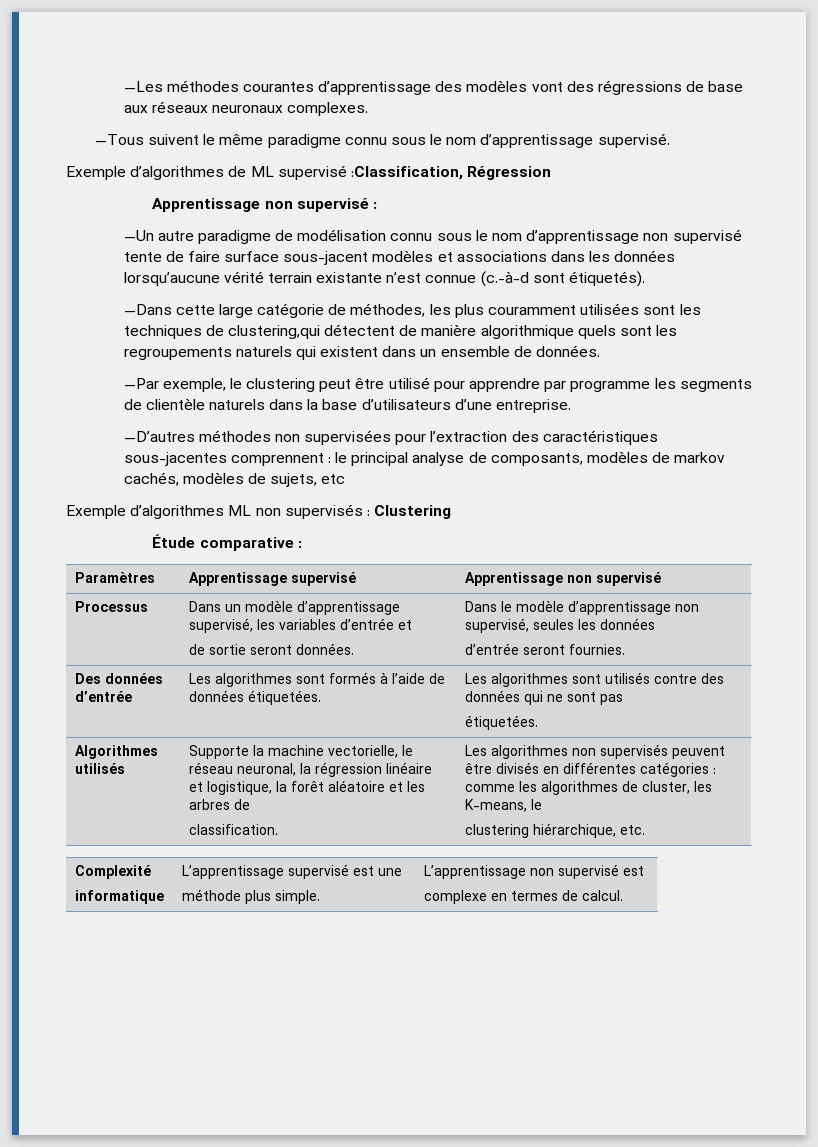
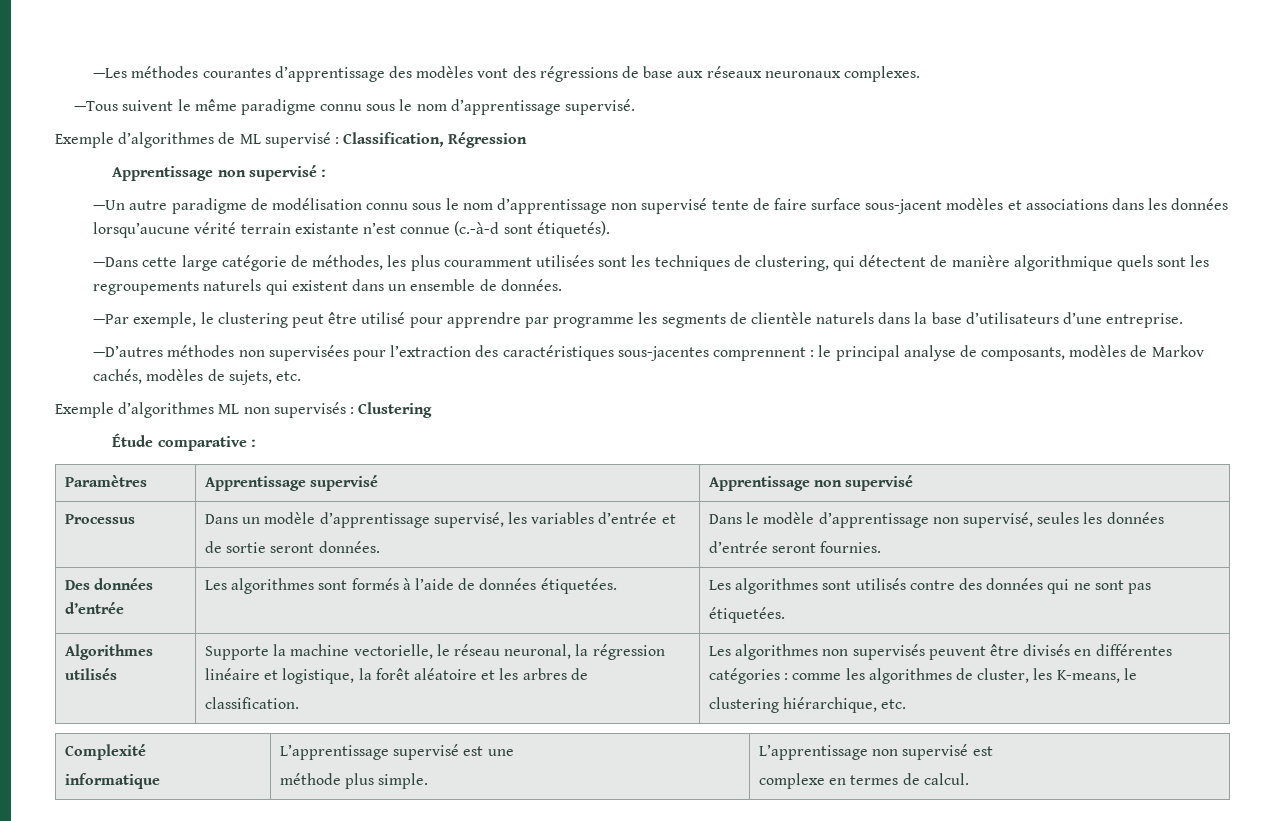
- Exemple d’algorithmes de ML supervisé :Classification, Régression
+ Exemple d’algorithmes de ML supervisé : Classification, Régression
- —Dans cette large catégorie de méthodes, les plus couramment utilisées sont les techniques de clustering,qui détectent de manière algorithmique quels sont les regroupements naturels qui existent dans un ensemble de données.
+ —Dans cette large catégorie de méthodes, les plus couramment utilisées sont les techniques de clustering, qui détectent de manière algorithmique quels sont les regroupements naturels qui existent dans un ensemble de données.
- —D’autres méthodes non supervisées pour l’extraction des caractéristiques sous-jacentes comprennent : le principal analyse de composants, modèles de markov cachés, modèles de sujets, etc
+ —D’autres méthodes non supervisées pour l’extraction des caractéristiques sous-jacentes comprennent : le principal analyse de composants, modèles de Markov cachés, modèles de sujets, etc.

